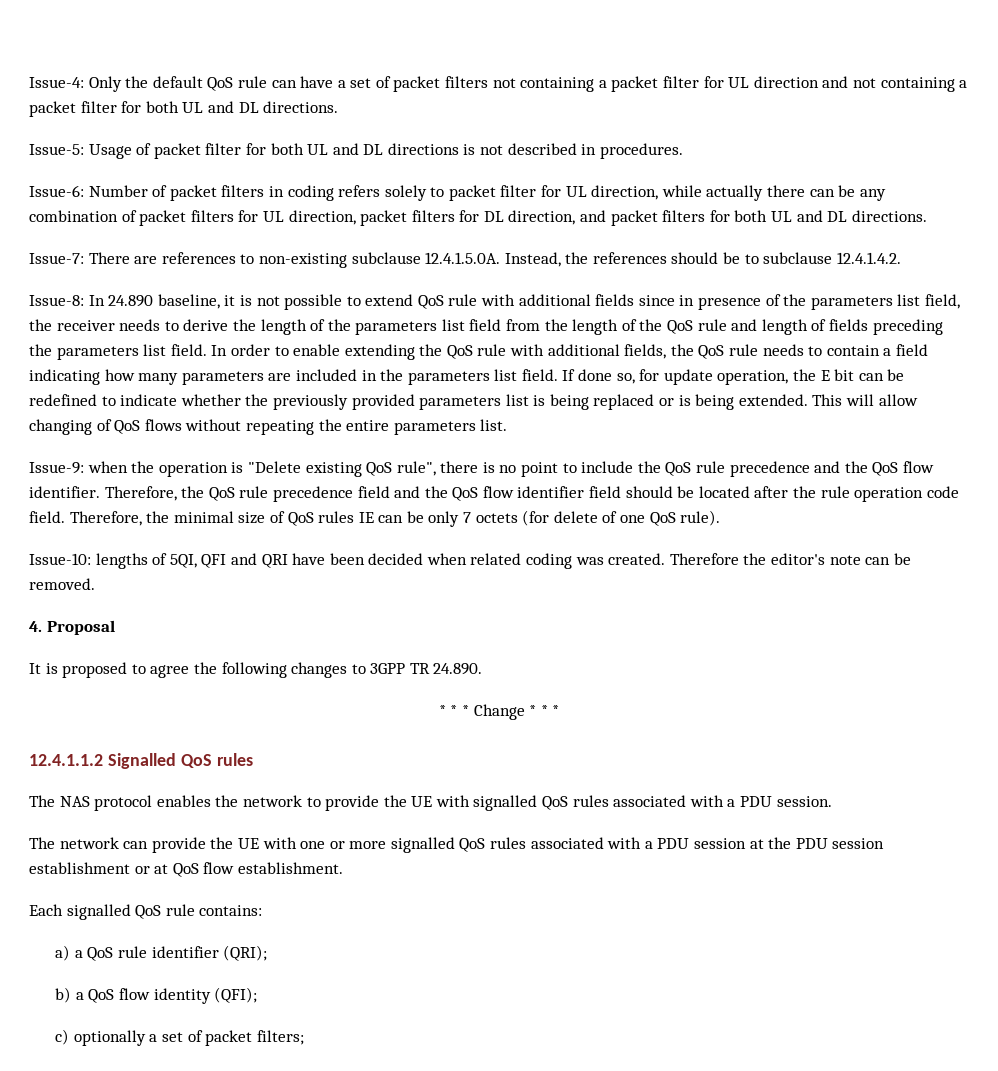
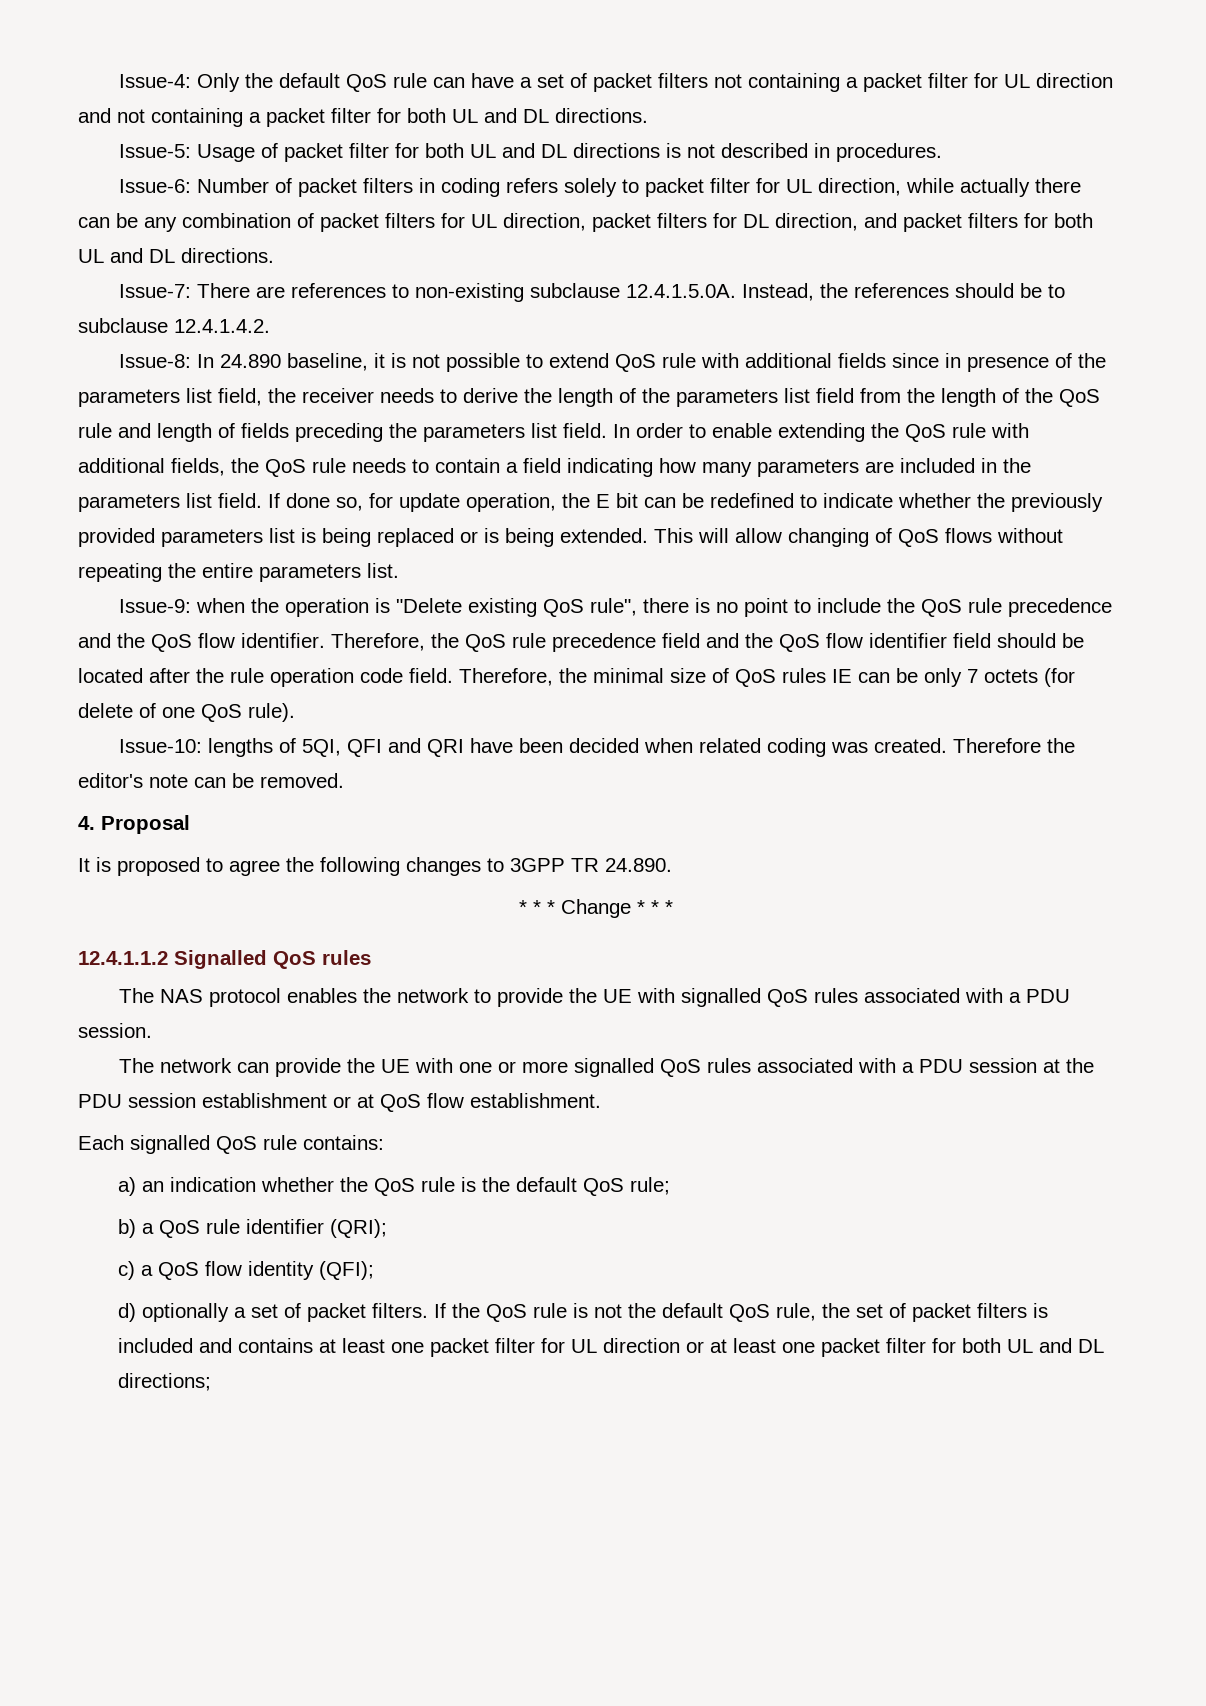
- a) a QoS rule identifier (QRI);
+ a) an indication whether the QoS rule is the default QoS rule;
+ b) a QoS rule identifier (QRI);
- b) a QoS flow identity (QFI);
+ c) a QoS flow identity (QFI);
- c) optionally a set of packet filters;
+ d) optionally a set of packet filters. If the QoS rule is not the default QoS rule, the set of packet filters is included and contains at least one packet filter for UL direction or at least one packet filter for both UL and DL directions;

